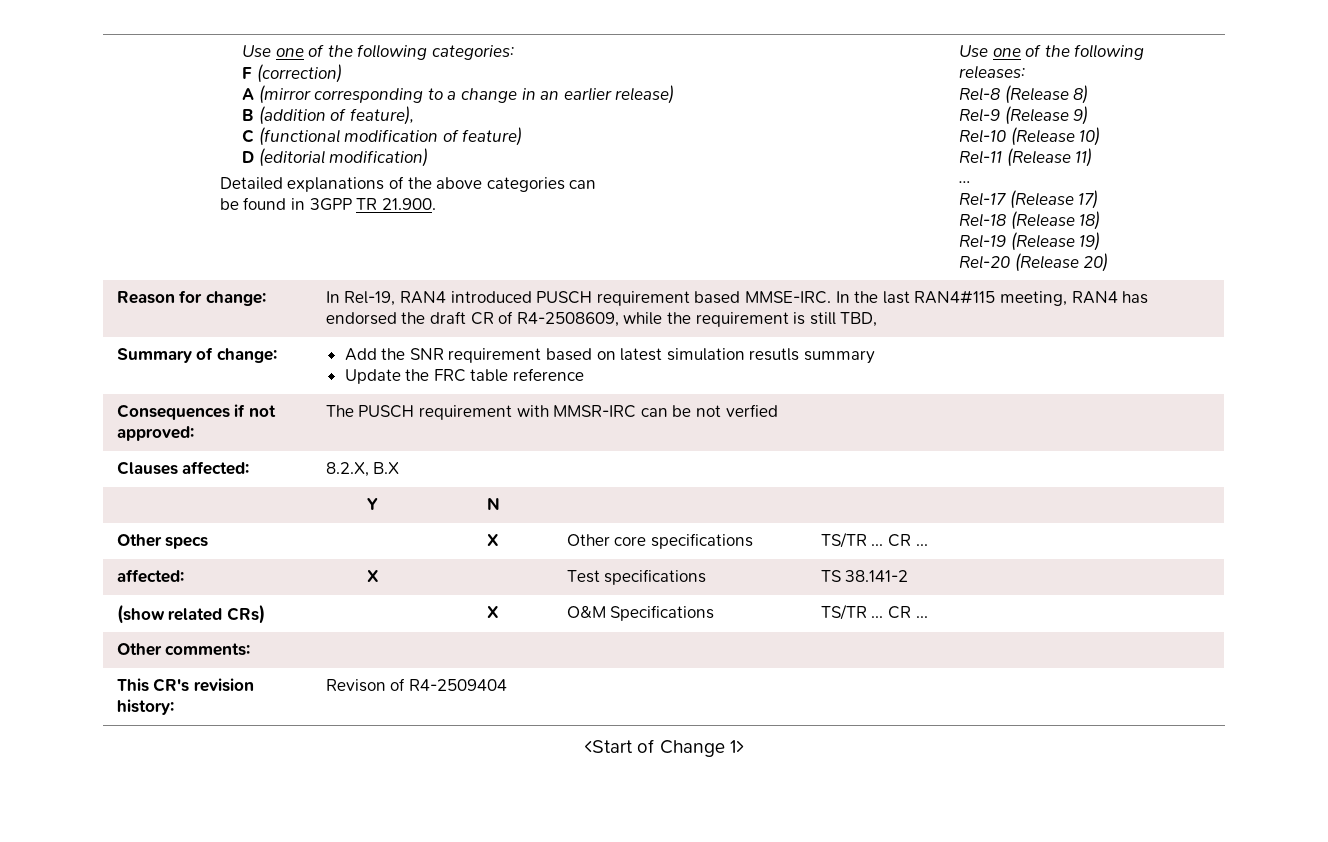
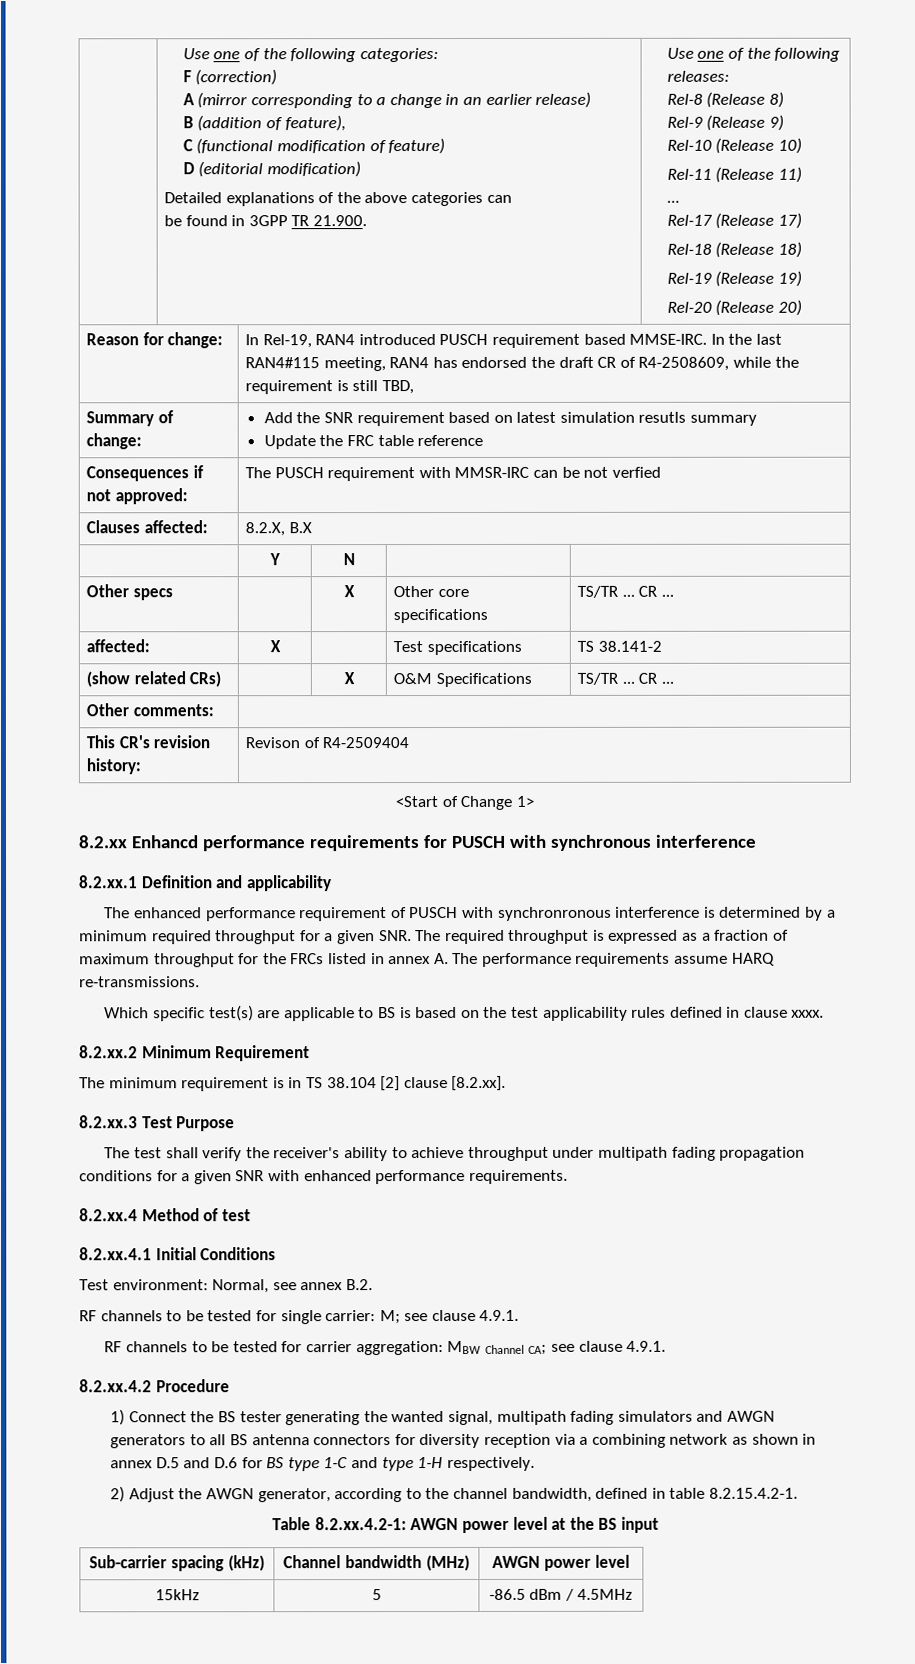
+ 8.2.xx Enhancd performance requirements for PUSCH with synchronous interference
+ 8.2.xx.1 Definition and applicability
+ The enhanced performance requirement of PUSCH with synchronronous interference is determined by a minimum required throughput for a given SNR. The required throughput is expressed as a fraction of maximum throughput for the FRCs listed in annex A. The performance requirements assume HARQ re-transmissions.
+ Which specific test(s) are applicable to BS is based on the test applicability rules defined in clause xxxx.
+ 8.2.xx.2 Minimum Requirement
+ The minimum requirement is in TS 38.104 [2] clause [8.2.xx].
+ 8.2.xx.3 Test Purpose
+ The test shall verify the receiver's ability to achieve throughput under multipath fading propagation conditions for a given SNR with enhanced performance requirements.
+ 8.2.xx.4 Method of test
+ 8.2.xx.4.1 Initial Conditions
+ Test environment: Normal, see annex B.2.
+ RF channels to be tested for single carrier: M; see clause 4.9.1.
+ RF channels to be tested for carrier aggregation: MBW Channel CA; see clause 4.9.1.
+ 8.2.xx.4.2 Procedure
+ 1) Connect the BS tester generating the wanted signal, multipath fading simulators and AWGN generators to all BS antenna connectors for diversity reception via a combining network as shown in annex D.5 and D.6 for BS type 1-C and type 1-H respectively.
+ 2) Adjust the AWGN generator, according to the channel bandwidth, defined in table 8.2.15.4.2-1.
+ Table 8.2.xx.4.2-1: AWGN power level at the BS input
+ Sub-carrier spacing (kHz) | Channel bandwidth (MHz) | AWGN power level
+ 15kHz | 5 | -86.5 dBm / 4.5MHz

